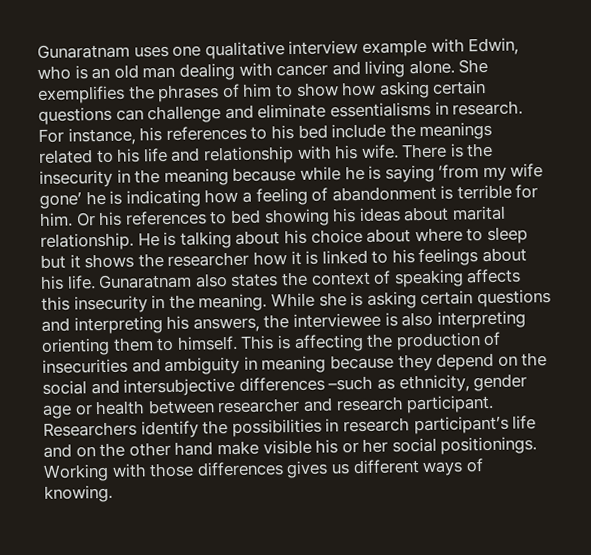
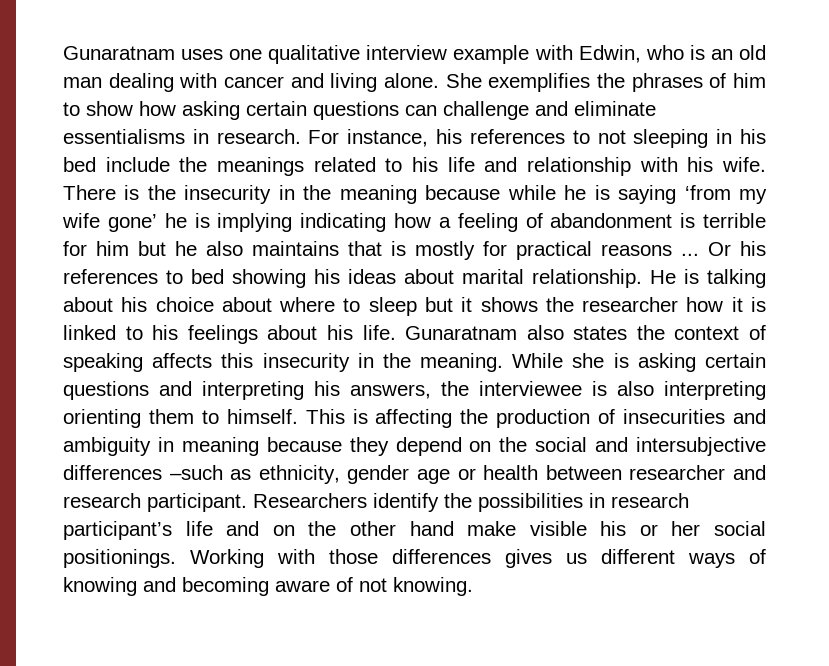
- For instance, his references to his bed include the meanings related to his life and relationship with his wife.
+ For instance, his references to not sleeping in his bed include the meanings related to his life and relationship with his wife.
- There is the insecurity in the meaning because while he is saying ‘from my wife gone’ he is indicating how a feeling of abandonment is terrible for him.
+ There is the insecurity in the meaning because while he is saying ‘from my wife gone’ he is implying indicating how a feeling of abandonment is terrible for him but he also maintains that is mostly for practical reasons ...
- Working with those differences gives us different ways of knowing.
+ Working with those differences gives us different ways of knowing and becoming aware of not knowing.

